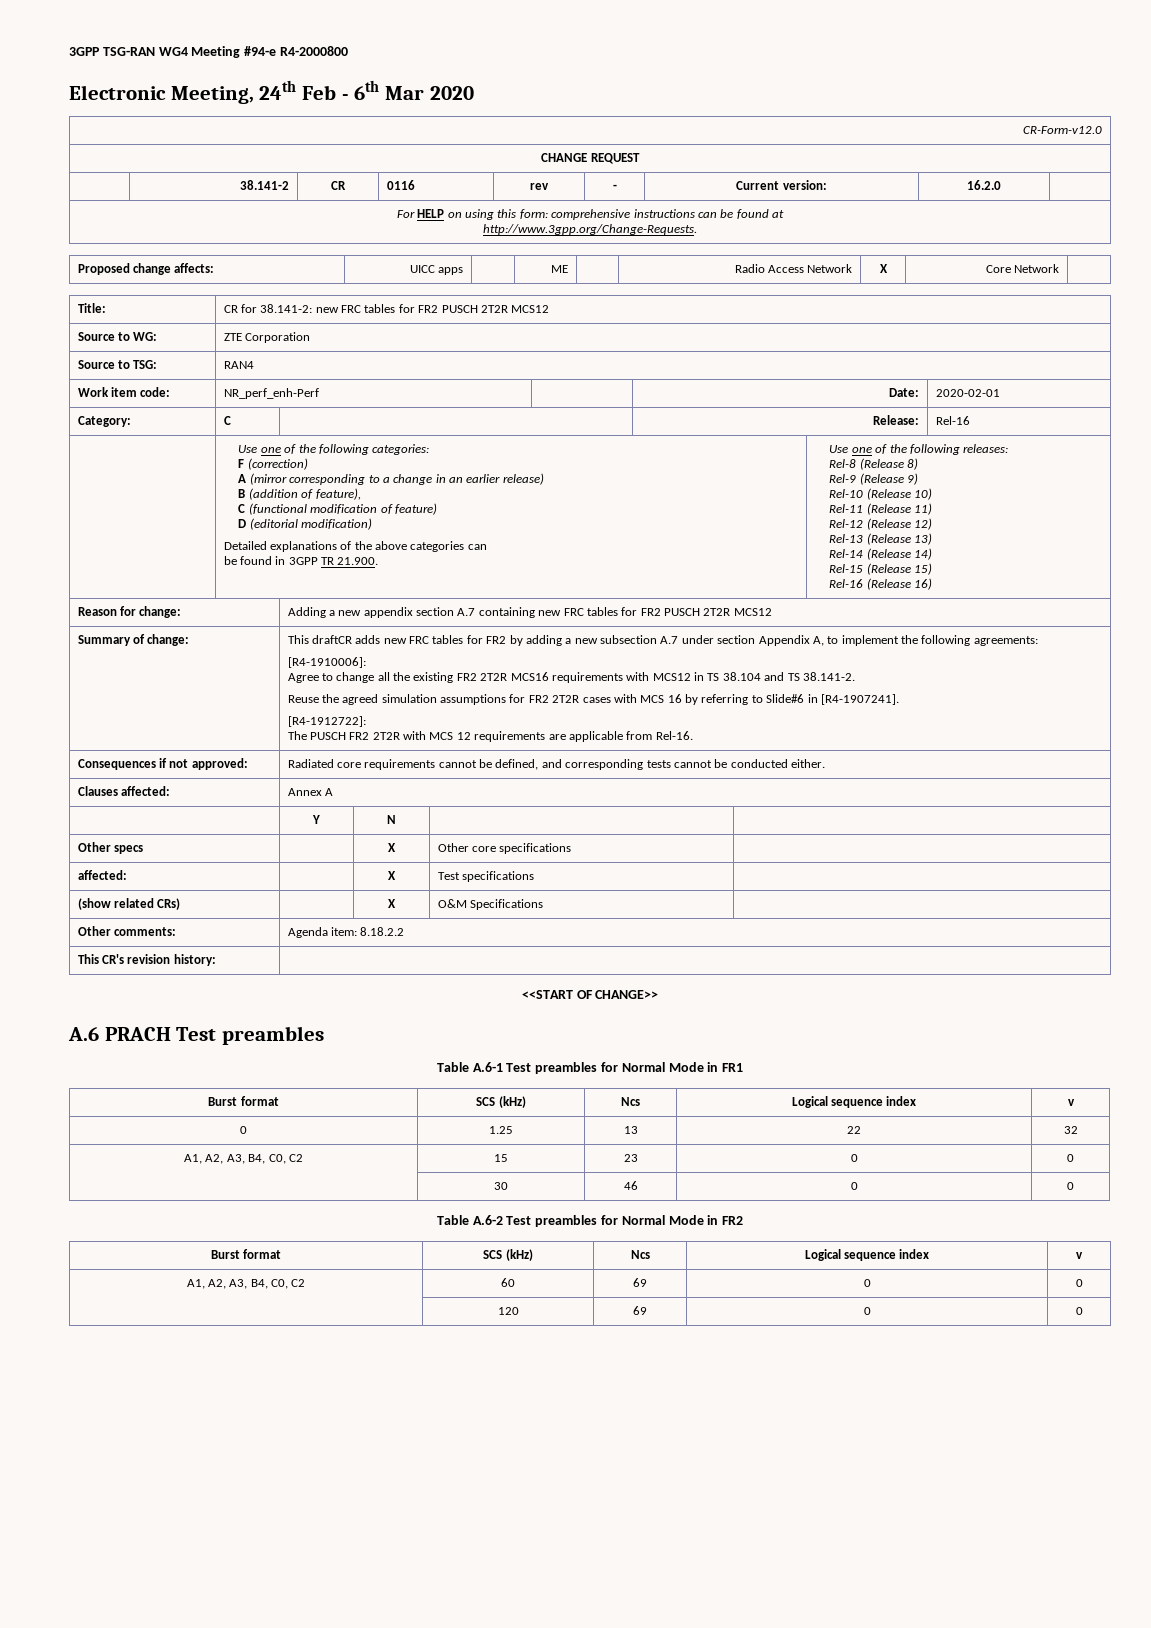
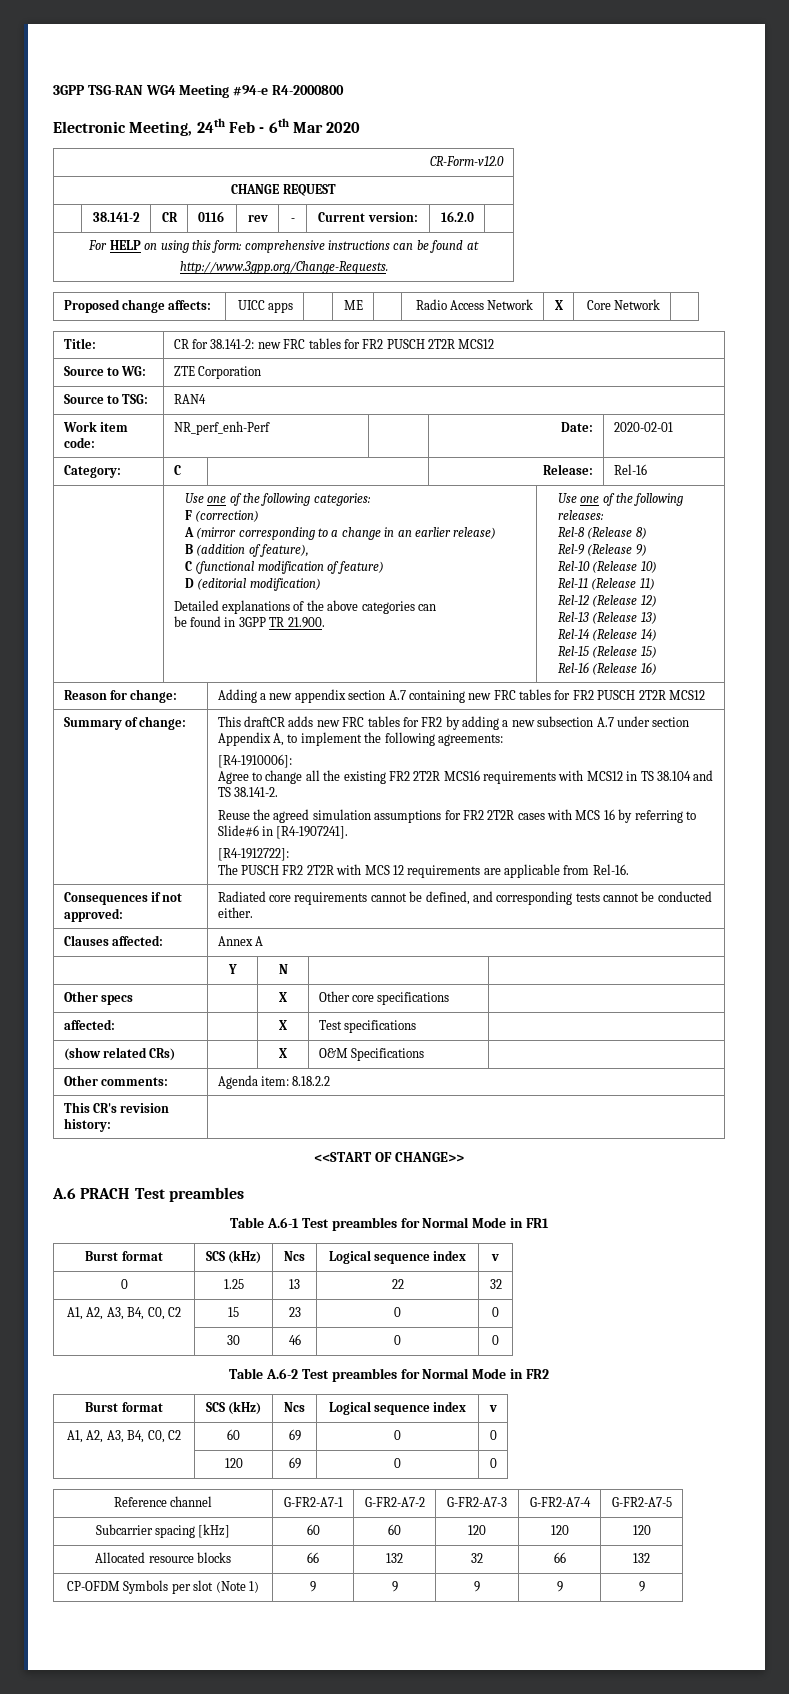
+ Reference channel | G-FR2-A7-1 | G-FR2-A7-2 | G-FR2-A7-3 | G-FR2-A7-4 | G-FR2-A7-5
+ Subcarrier spacing [kHz] | 60 | 60 | 120 | 120 | 120
+ Allocated resource blocks | 66 | 132 | 32 | 66 | 132
+ CP-OFDM Symbols per slot (Note 1) | 9 | 9 | 9 | 9 | 9

